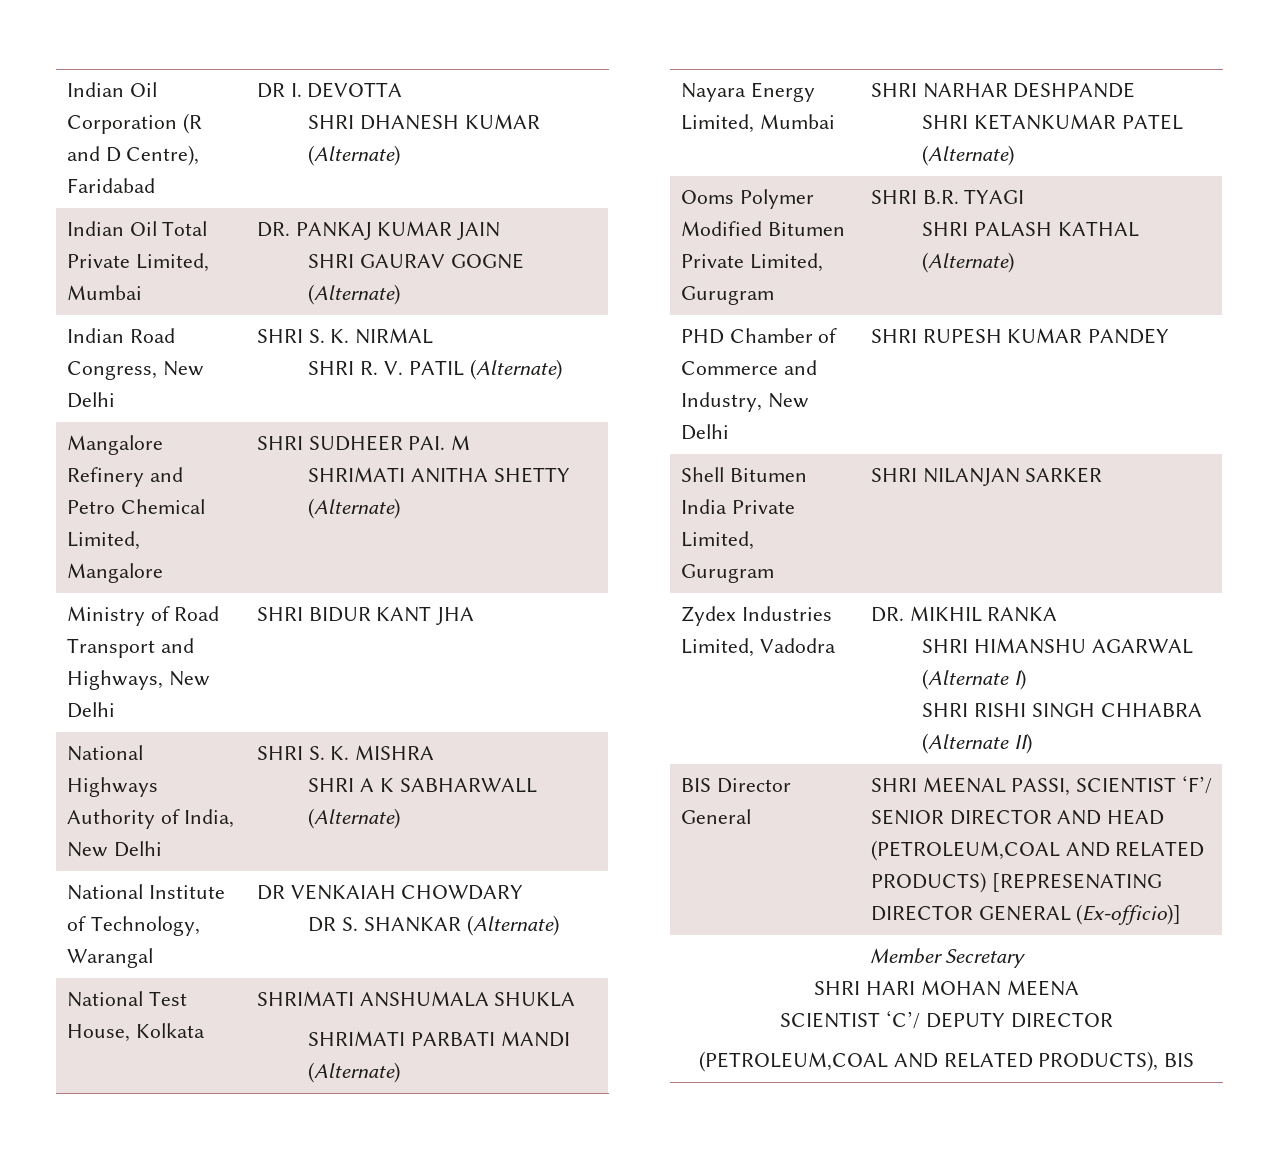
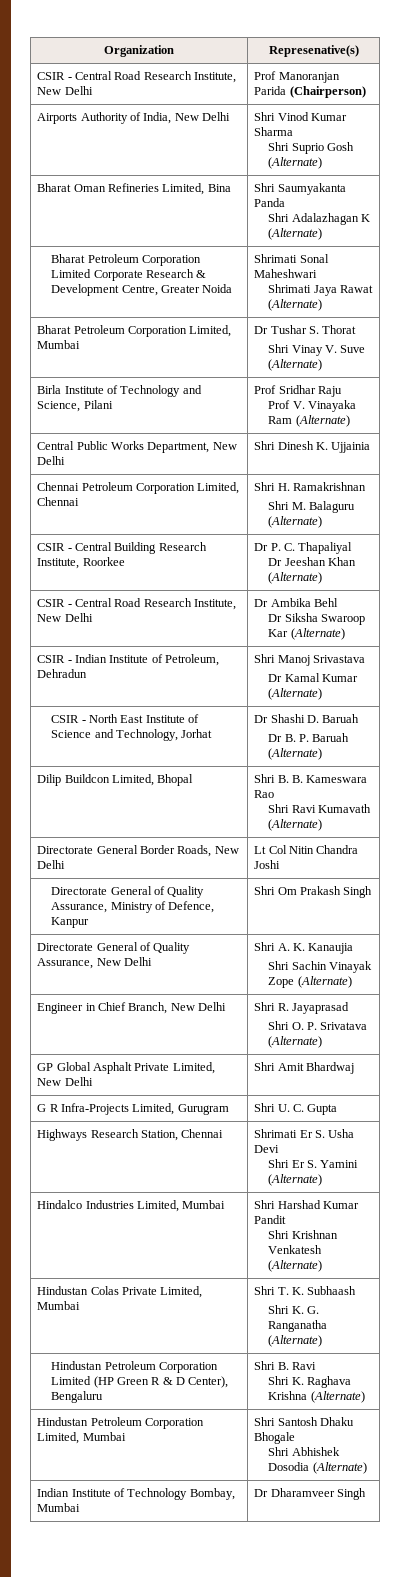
- Indian Oil Corporation (R and D Centre), Faridabad | DR I. DEVOTTA
- SHRI DHANESH KUMAR (Alternate)
- Indian Oil Total Private Limited, Mumbai | DR. PANKAJ KUMAR JAIN
- SHRI GAURAV GOGNE (Alternate)
- Indian Road Congress, New Delhi | SHRI S. K. NIRMAL
- SHRI R. V. PATIL (Alternate)
- Mangalore Refinery and Petro Chemical Limited, Mangalore | SHRI SUDHEER PAI. M
- SHRIMATI ANITHA SHETTY (Alternate)
- Ministry of Road Transport and Highways, New Delhi | SHRI BIDUR KANT JHA
- National Highways Authority of India, New Delhi | SHRI S. K. MISHRA
- SHRI A K SABHARWALL (Alternate)
- National Institute of Technology, Warangal | DR VENKAIAH CHOWDARY
- DR S. SHANKAR (Alternate)
- National Test House, Kolkata | SHRIMATI ANSHUMALA SHUKLA
- SHRIMATI PARBATI MANDI (Alternate)
- Nayara Energy Limited, Mumbai | SHRI NARHAR DESHPANDE
- SHRI KETANKUMAR PATEL (Alternate)
- Ooms Polymer Modified Bitumen Private Limited, Gurugram | SHRI B.R. TYAGI
- SHRI PALASH KATHAL (Alternate)
- PHD Chamber of Commerce and Industry, New Delhi | SHRI RUPESH KUMAR PANDEY
- Shell Bitumen India Private Limited, Gurugram | SHRI NILANJAN SARKER
- Zydex Industries Limited, Vadodra | DR. MIKHIL RANKA
- SHRI HIMANSHU AGARWAL (Alternate I)
- SHRI RISHI SINGH CHHABRA (Alternate II)
- BIS Director General | SHRI MEENAL PASSI, SCIENTIST ‘F’/ SENIOR DIRECTOR AND HEAD (PETROLEUM,COAL AND RELATED PRODUCTS) [REPRESENATING DIRECTOR GENERAL (Ex-officio)]
- Member Secretary
- SHRI HARI MOHAN MEENA
- SCIENTIST ‘C’/ DEPUTY DIRECTOR
- (PETROLEUM,COAL AND RELATED PRODUCTS), BIS
+ Organization | Represenative(s)
+ CSIR - Central Road Research Institute, New Delhi | Prof Manoranjan Parida (Chairperson)
+ Airports Authority of India, New Delhi | Shri Vinod Kumar Sharma
+ Shri Suprio Gosh (Alternate)
+ Bharat Oman Refineries Limited, Bina | Shri Saumyakanta Panda
+ Shri Adalazhagan K (Alternate)
+ Bharat Petroleum Corporation Limited Corporate Research & Development Centre, Greater Noida | Shrimati Sonal Maheshwari
+ Shrimati Jaya Rawat (Alternate)
+ Bharat Petroleum Corporation Limited, Mumbai | Dr Tushar S. Thorat
+ Shri Vinay V. Suve (Alternate)
+ Birla Institute of Technology and Science, Pilani | Prof Sridhar Raju
+ Prof V. Vinayaka Ram (Alternate)
+ Central Public Works Department, New Delhi | Shri Dinesh K. Ujjainia
+ Chennai Petroleum Corporation Limited, Chennai | Shri H. Ramakrishnan
+ Shri M. Balaguru (Alternate)
+ CSIR - Central Building Research Institute, Roorkee | Dr P. C. Thapaliyal
+ Dr Jeeshan Khan (Alternate)
+ CSIR - Central Road Research Institute, New Delhi | Dr Ambika Behl
+ Dr Siksha Swaroop Kar (Alternate)
+ CSIR - Indian Institute of Petroleum, Dehradun | Shri Manoj Srivastava
+ Dr Kamal Kumar (Alternate)
+ CSIR - North East Institute of Science and Technology, Jorhat | Dr Shashi D. Baruah
+ Dr B. P. Baruah (Alternate)
+ Dilip Buildcon Limited, Bhopal | Shri B. B. Kameswara Rao
+ Shri Ravi Kumavath (Alternate)
+ Directorate General Border Roads, New Delhi | Lt Col Nitin Chandra Joshi
+ Directorate General of Quality Assurance, Ministry of Defence, Kanpur | Shri Om Prakash Singh
+ Directorate General of Quality Assurance, New Delhi | Shri A. K. Kanaujia
+ Shri Sachin Vinayak Zope (Alternate)
+ Engineer in Chief Branch, New Delhi | Shri R. Jayaprasad
+ Shri O. P. Srivatava (Alternate)
+ GP Global Asphalt Private Limited, New Delhi | Shri Amit Bhardwaj
+ G R Infra-Projects Limited, Gurugram | Shri U. C. Gupta
+ Highways Research Station, Chennai | Shrimati Er S. Usha Devi
+ Shri Er S. Yamini (Alternate)
+ Hindalco Industries Limited, Mumbai | Shri Harshad Kumar Pandit
+ Shri Krishnan Venkatesh (Alternate)
+ Hindustan Colas Private Limited, Mumbai | Shri T. K. Subhaash
+ Shri K. G. Ranganatha (Alternate)
+ Hindustan Petroleum Corporation Limited (HP Green R & D Center), Bengaluru | Shri B. Ravi
+ Shri K. Raghava Krishna (Alternate)
+ Hindustan Petroleum Corporation Limited, Mumbai | Shri Santosh Dhaku Bhogale
+ Shri Abhishek Dosodia (Alternate)
+ Indian Institute of Technology Bombay, Mumbai | Dr Dharamveer Singh

